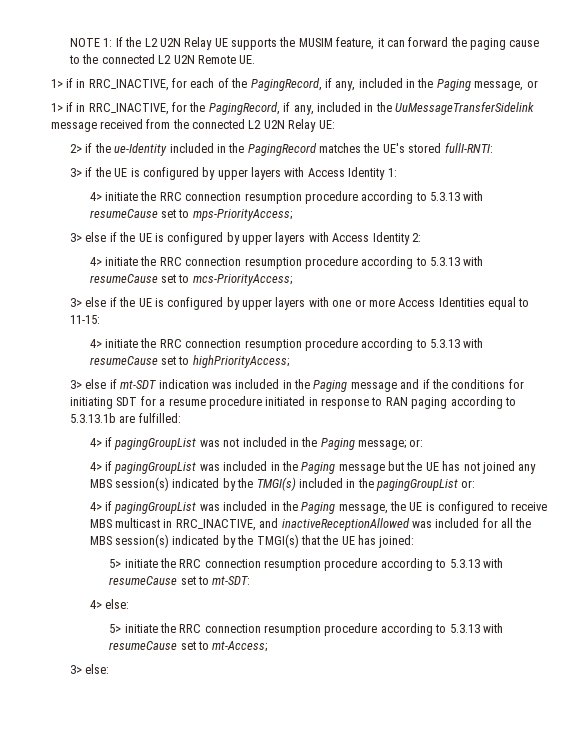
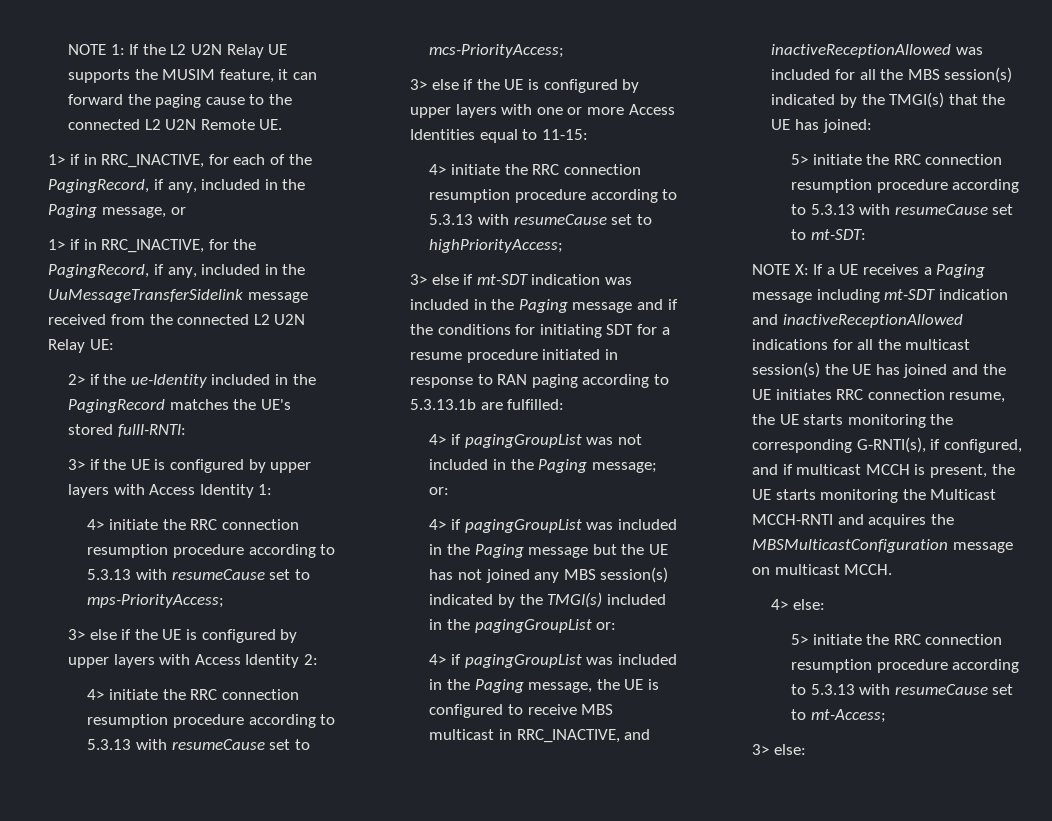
+ NOTE X: If a UE receives a Paging message including mt-SDT indication and inactiveReceptionAllowed indications for all the multicast session(s) the UE has joined and the UE initiates RRC connection resume, the UE starts monitoring the corresponding G-RNTI(s), if configured, and if multicast MCCH is present, the UE starts monitoring the Multicast MCCH-RNTI and acquires the MBSMulticastConfiguration message on multicast MCCH.

